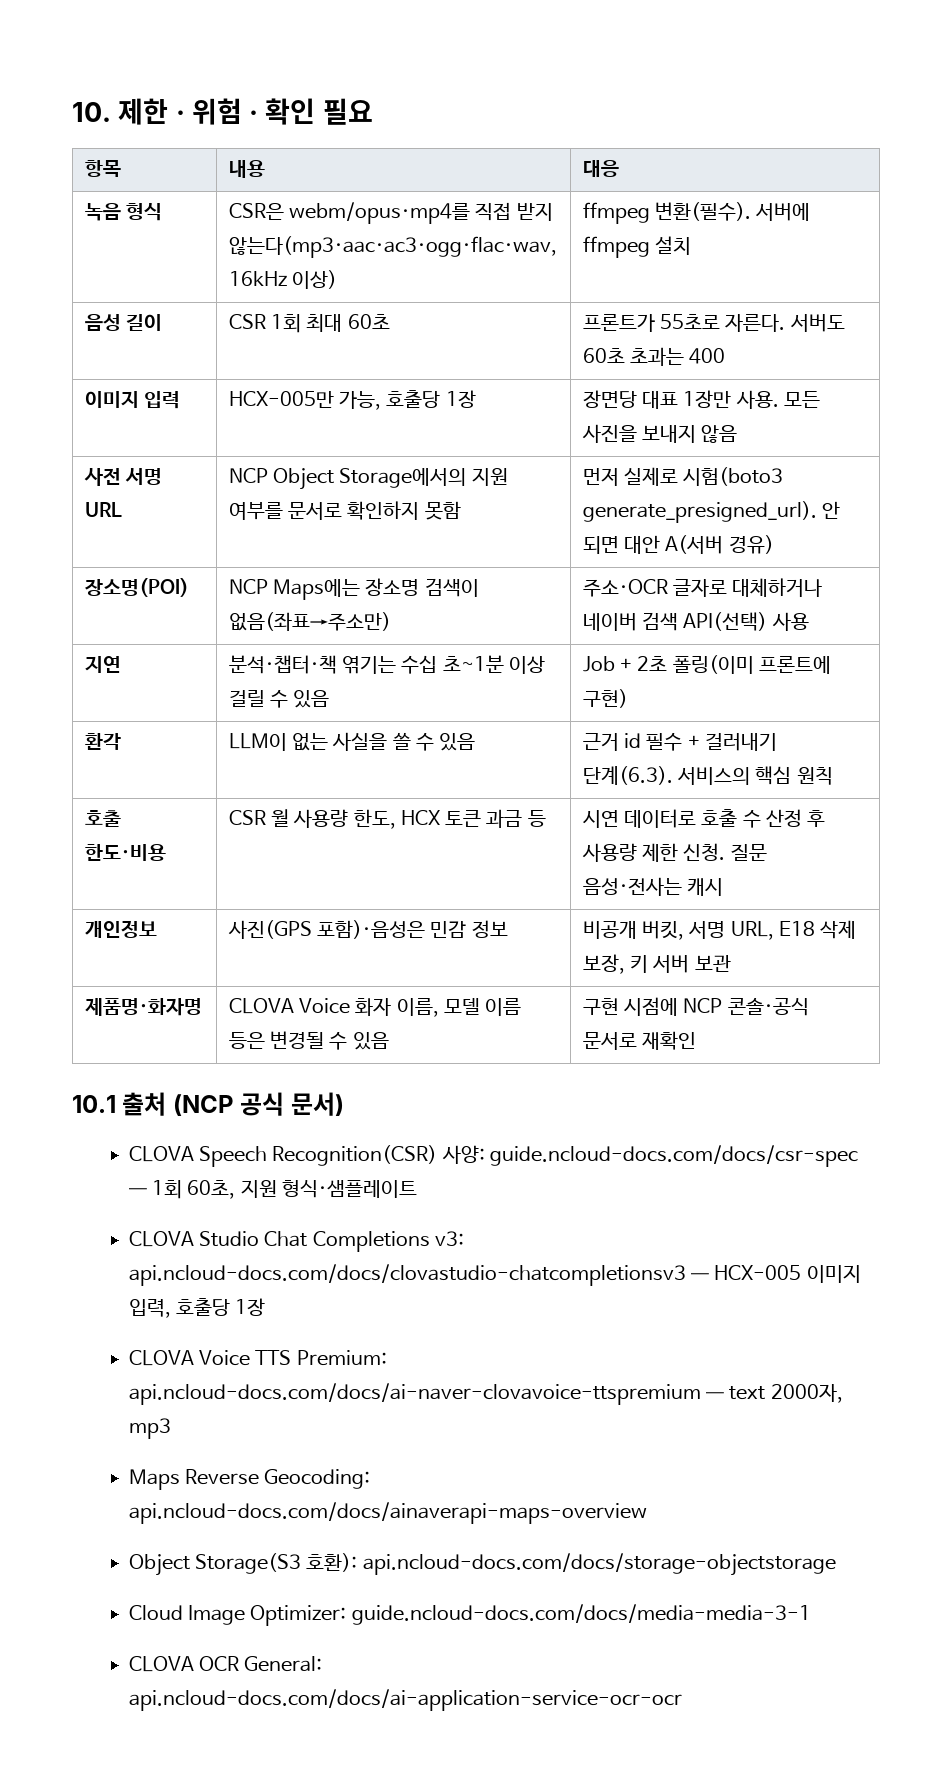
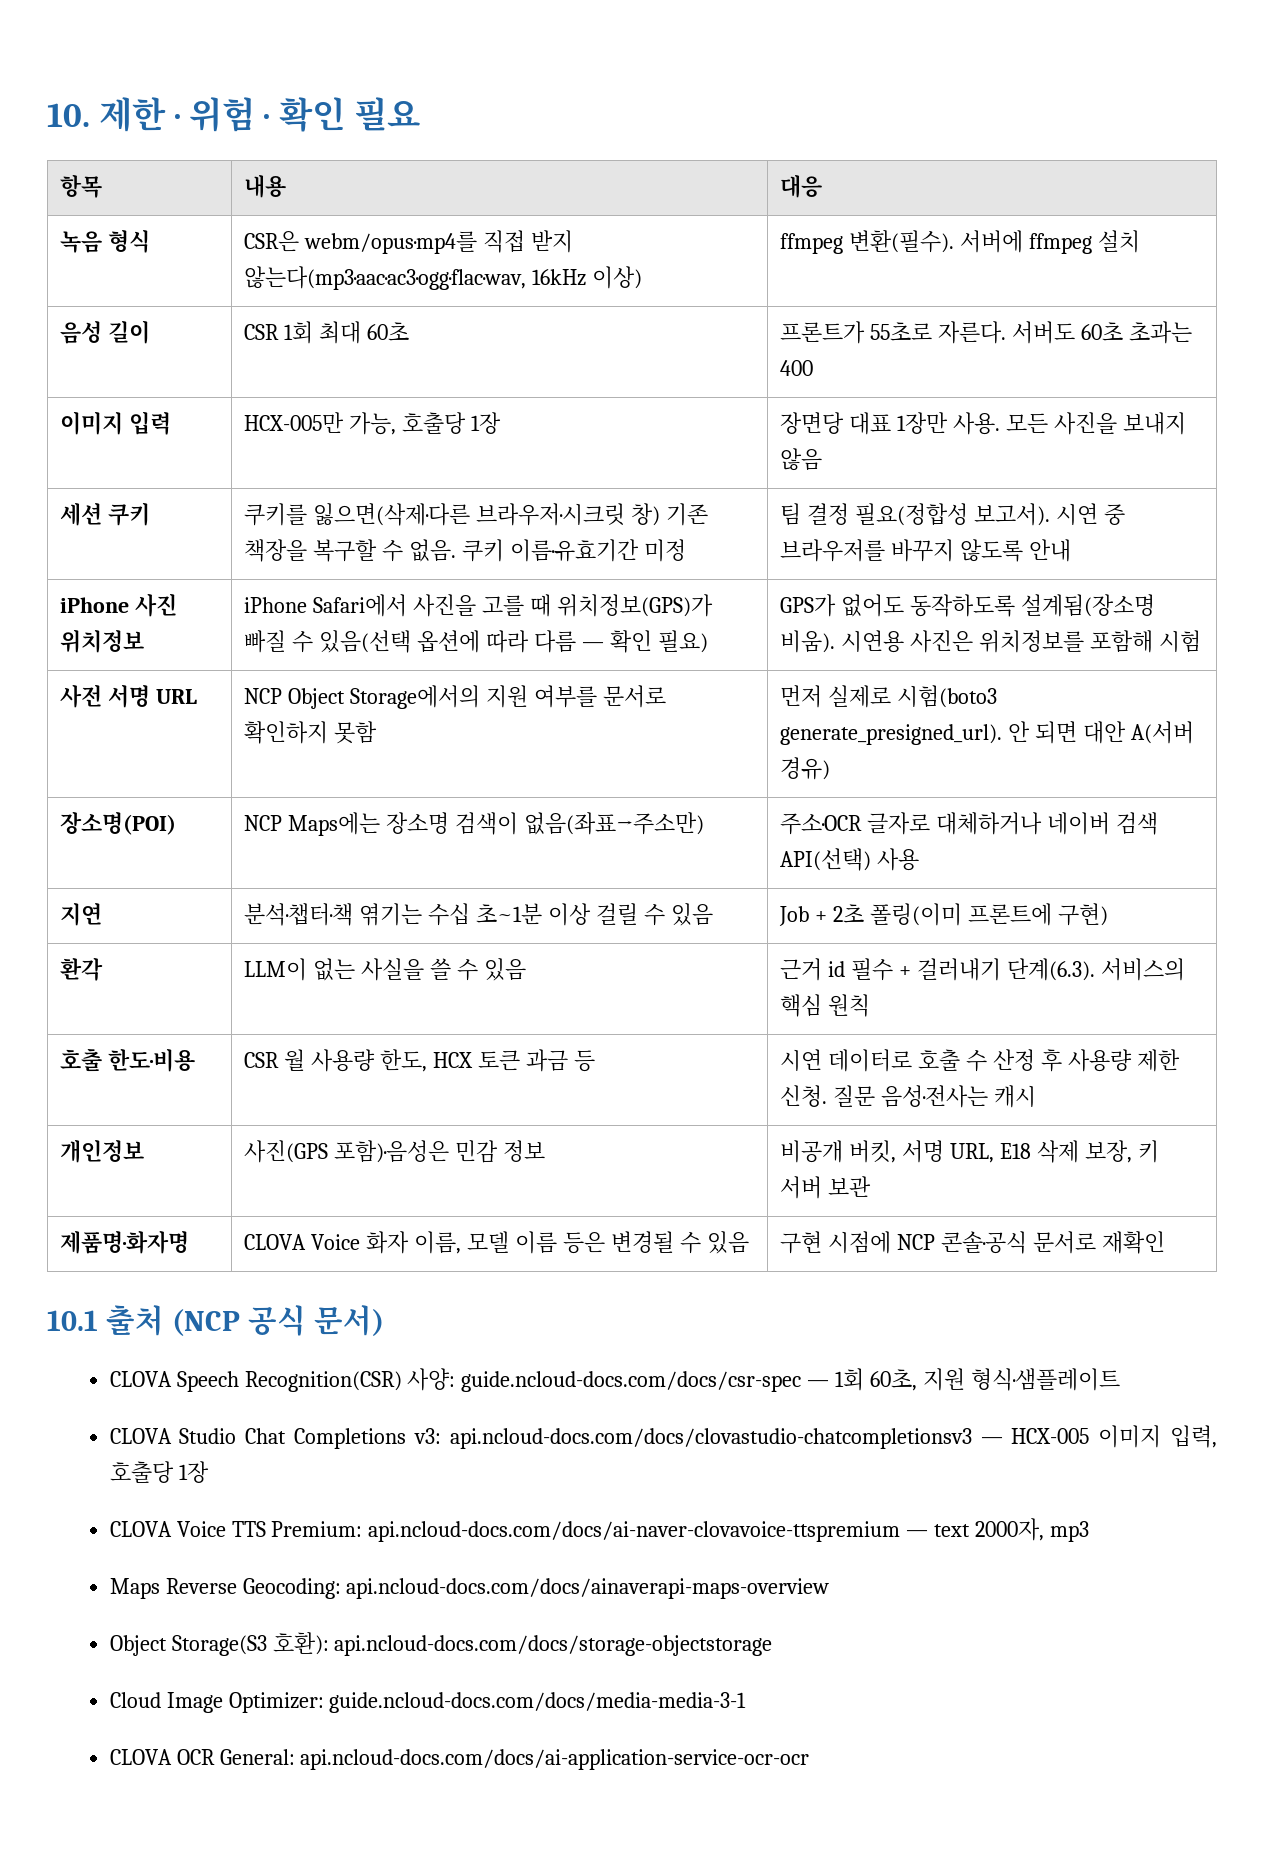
+ 세션 쿠키 | 쿠키를 잃으면(삭제·다른 브라우저·시크릿 창) 기존 책장을 복구할 수 없음. 쿠키 이름·유효기간 미정 | 팀 결정 필요(정합성 보고서). 시연 중 브라우저를 바꾸지 않도록 안내
+ iPhone 사진 위치정보 | iPhone Safari에서 사진을 고를 때 위치정보(GPS)가 빠질 수 있음(선택 옵션에 따라 다름 — 확인 필요) | GPS가 없어도 동작하도록 설계됨(장소명 비움). 시연용 사진은 위치정보를 포함해 시험

